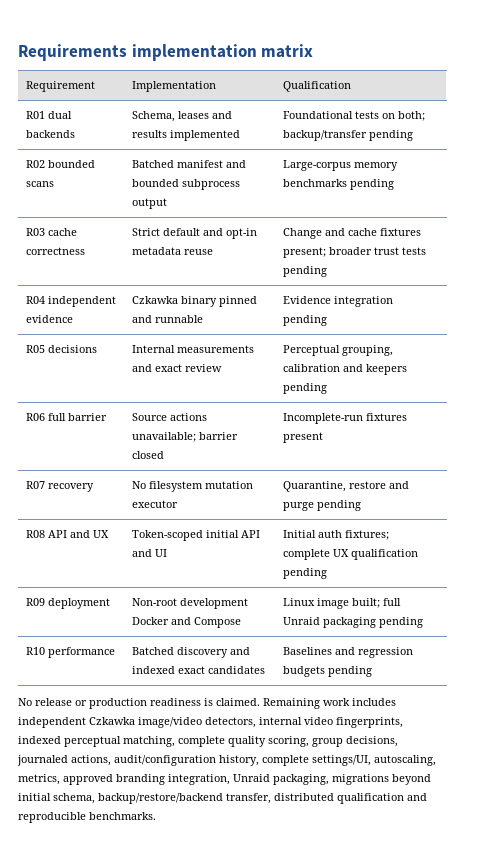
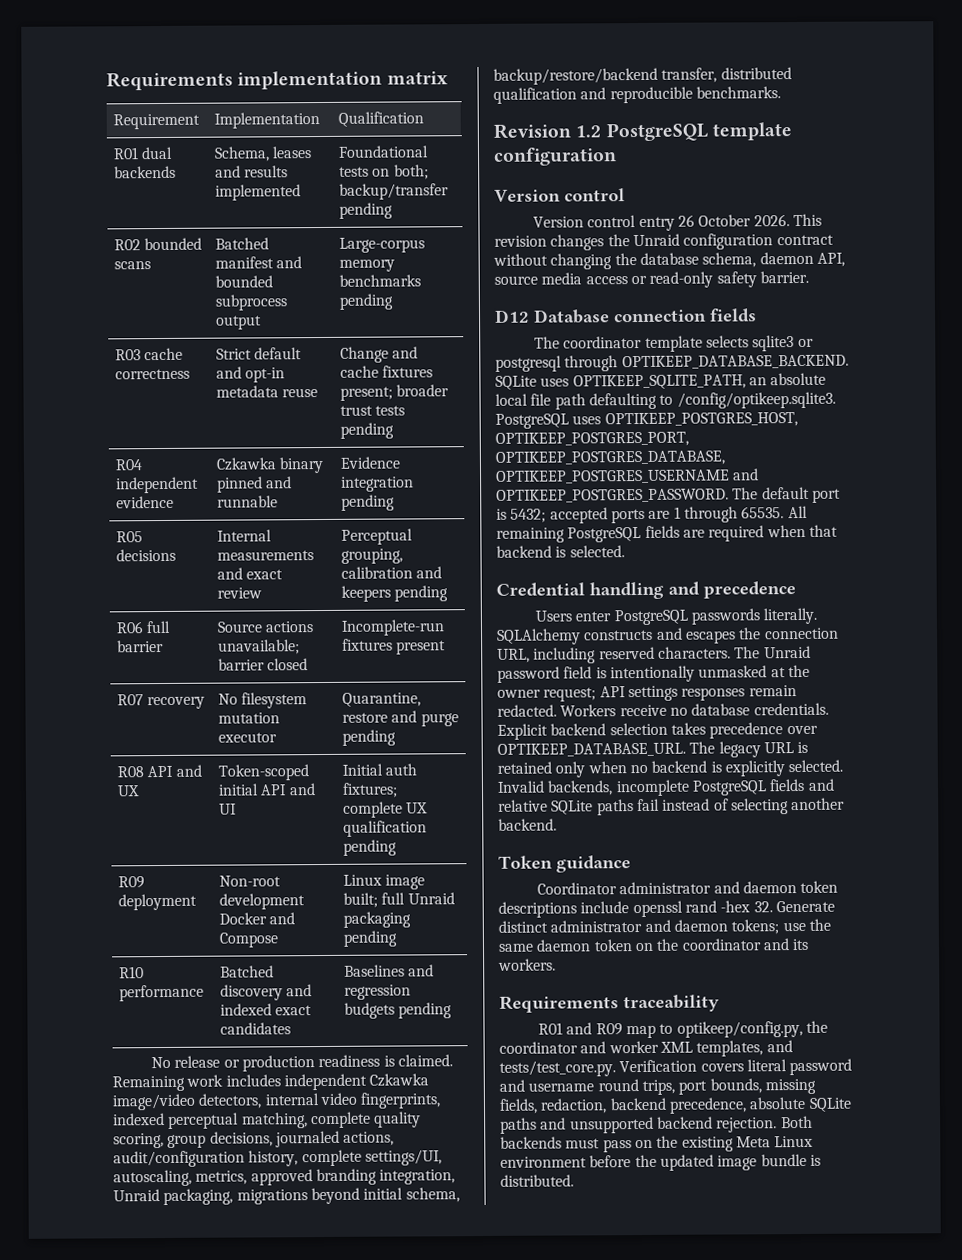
+ Revision 1.2 PostgreSQL template configuration
+ Version control
+ Version control entry 26 October 2026. This revision changes the Unraid configuration contract without changing the database schema, daemon API, source media access or read-only safety barrier.
+ D12 Database connection fields
+ The coordinator template selects sqlite3 or postgresql through OPTIKEEP_DATABASE_BACKEND. SQLite uses OPTIKEEP_SQLITE_PATH, an absolute local file path defaulting to /config/optikeep.sqlite3. PostgreSQL uses OPTIKEEP_POSTGRES_HOST, OPTIKEEP_POSTGRES_PORT, OPTIKEEP_POSTGRES_DATABASE, OPTIKEEP_POSTGRES_USERNAME and OPTIKEEP_POSTGRES_PASSWORD. The default port is 5432; accepted ports are 1 through 65535. All remaining PostgreSQL fields are required when that backend is selected.
+ Credential handling and precedence
+ Users enter PostgreSQL passwords literally. SQLAlchemy constructs and escapes the connection URL, including reserved characters. The Unraid password field is intentionally unmasked at the owner request; API settings responses remain redacted. Workers receive no database credentials. Explicit backend selection takes precedence over OPTIKEEP_DATABASE_URL. The legacy URL is retained only when no backend is explicitly selected. Invalid backends, incomplete PostgreSQL fields and relative SQLite paths fail instead of selecting another backend.
+ Token guidance
+ Coordinator administrator and daemon token descriptions include openssl rand -hex 32. Generate distinct administrator and daemon tokens; use the same daemon token on the coordinator and its workers.
+ Requirements traceability
+ R01 and R09 map to optikeep/config.py, the coordinator and worker XML templates, and tests/test_core.py. Verification covers literal password and username round trips, port bounds, missing fields, redaction, backend precedence, absolute SQLite paths and unsupported backend rejection. Both backends must pass on the existing Meta Linux environment before the updated image bundle is distributed.

